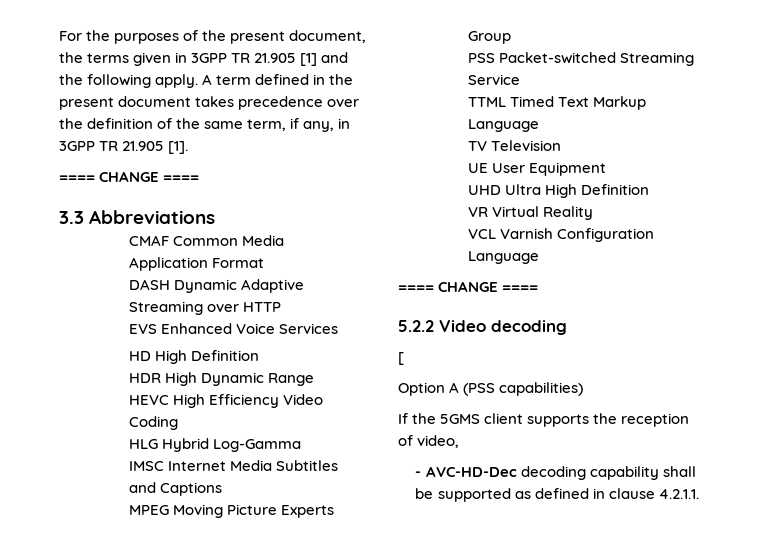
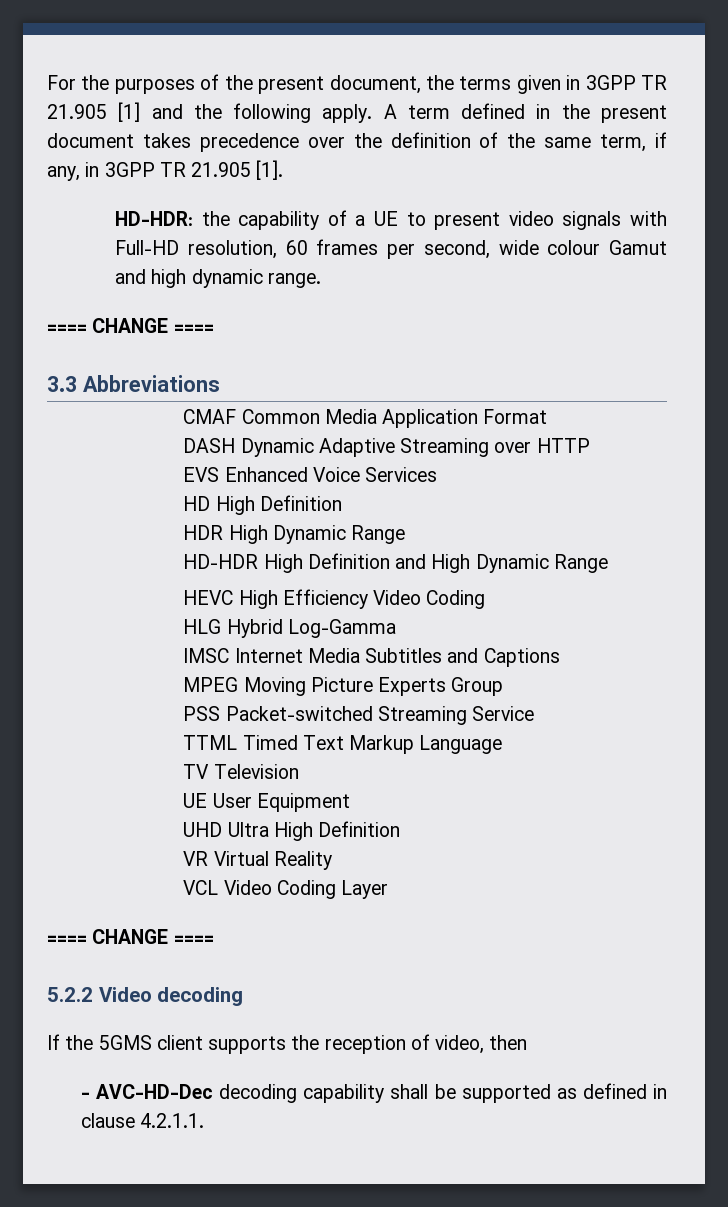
+ HD-HDR: the capability of a UE to present video signals with Full-HD resolution, 60 frames per second, wide colour Gamut and high dynamic range.
+ HD-HDR High Definition and High Dynamic Range
- VCL Varnish Configuration Language
+ VCL Video Coding Layer
- [
- Option A (PSS capabilities)
- If the 5GMS client supports the reception of video,
+ If the 5GMS client supports the reception of video, then

